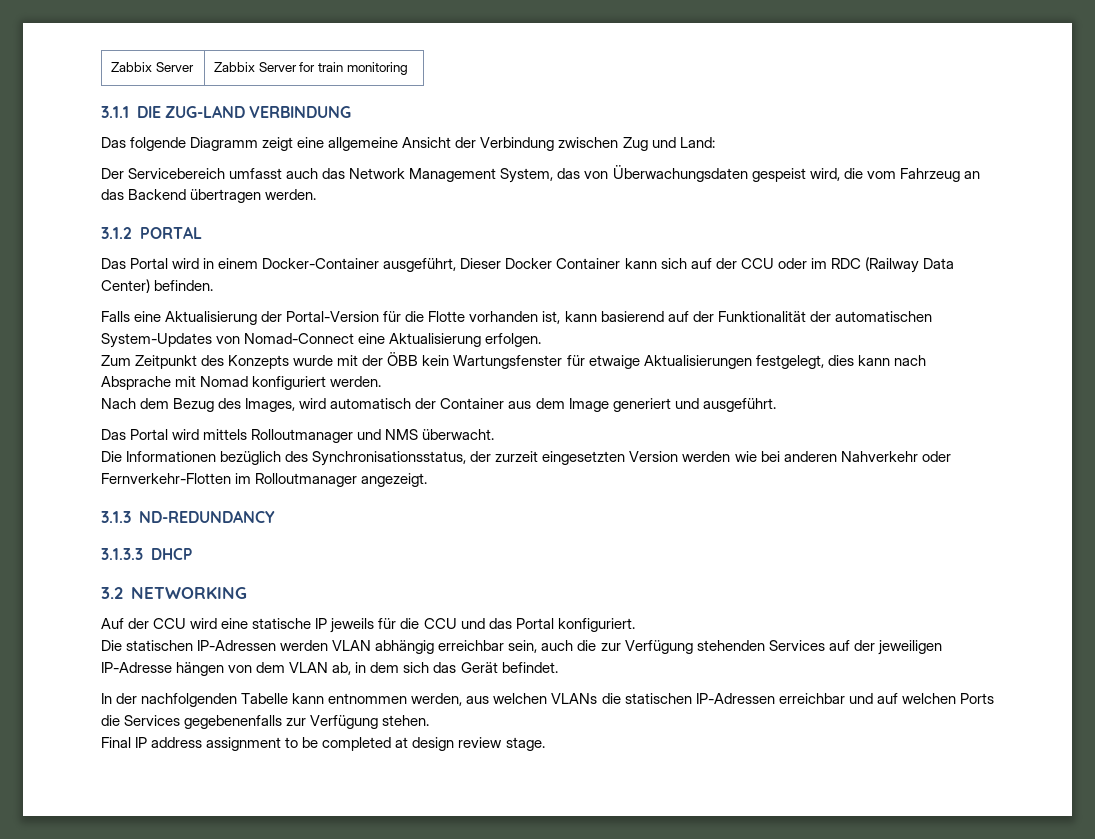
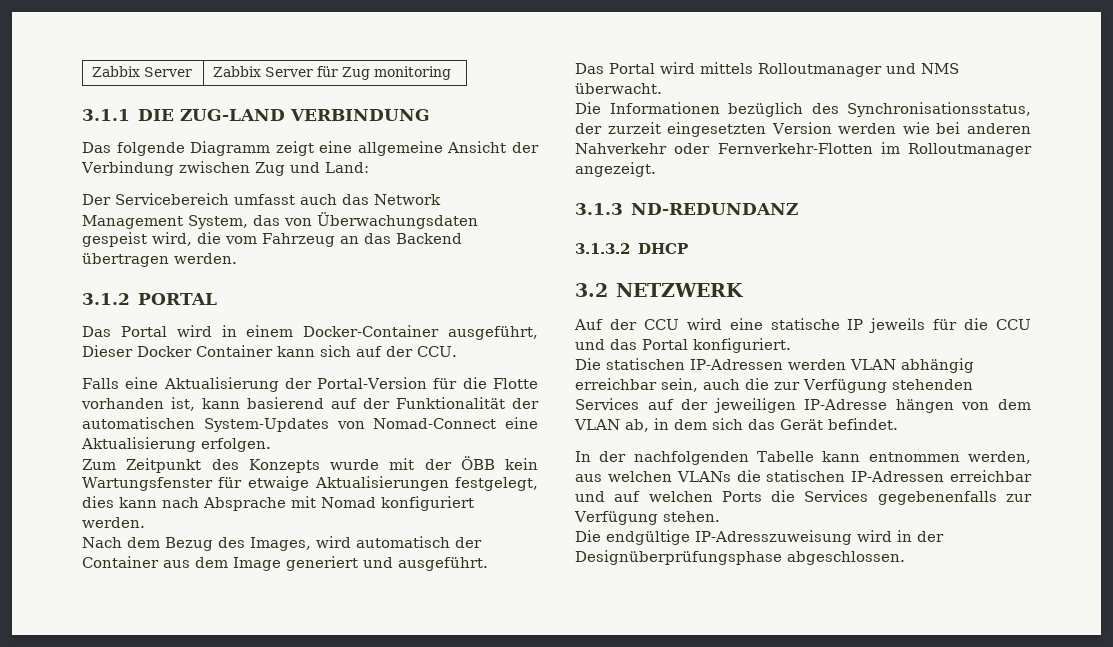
- Zabbix Server | Zabbix Server for train monitoring
+ Zabbix Server | Zabbix Server für Zug monitoring
- Das Portal wird in einem Docker-Container ausgeführt, Dieser Docker Container kann sich auf der CCU oder im RDC (Railway Data Center) befinden.
+ Das Portal wird in einem Docker-Container ausgeführt, Dieser Docker Container kann sich auf der CCU.
- 3.1.3 ND-REDUNDANCY
- 3.1.3.3 DHCP
+ 3.1.3 ND-REDUNDANZ
+ 3.1.3.2 DHCP
- 3.2 NETWORKING
+ 3.2 NETZWERK
- Final IP address assignment to be completed at design review stage.
+ Die endgültige IP-Adresszuweisung wird in der Designüberprüfungsphase abgeschlossen.

